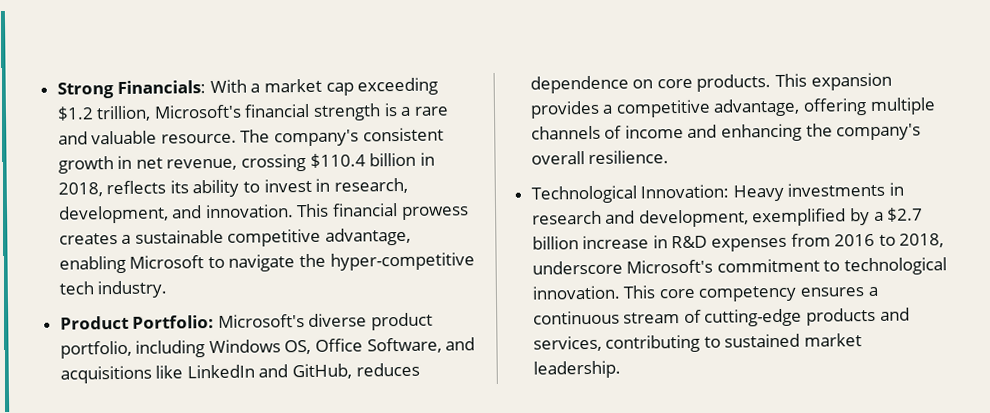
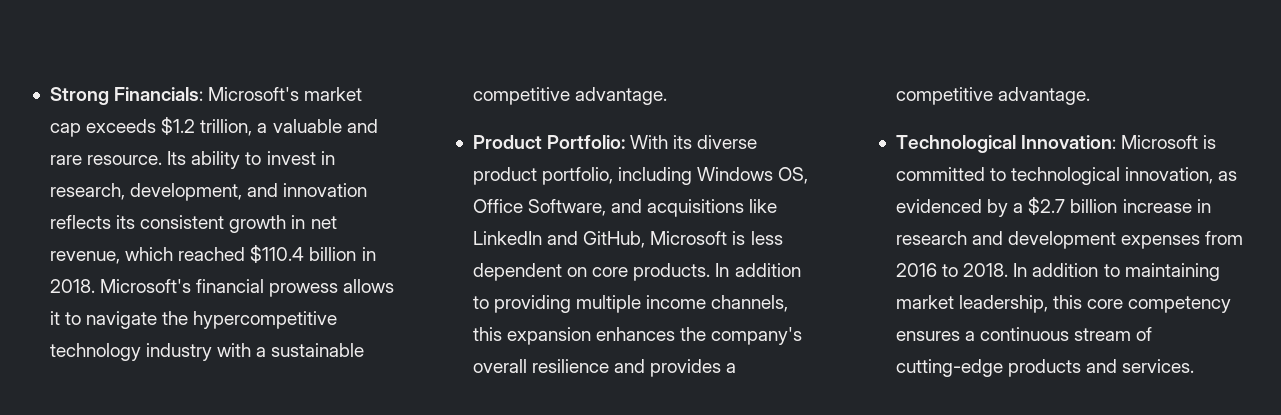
- Strong Financials: With a market cap exceeding $1.2 trillion, Microsoft's financial strength is a rare and valuable resource. The company's consistent growth in net revenue, crossing $110.4 billion in 2018, reflects its ability to invest in research, development, and innovation. This financial prowess creates a sustainable competitive advantage, enabling Microsoft to navigate the hyper-competitive tech industry.
+ Strong Financials: Microsoft's market cap exceeds $1.2 trillion, a valuable and rare resource. Its ability to invest in research, development, and innovation reflects its consistent growth in net revenue, which reached $110.4 billion in 2018. Microsoft's financial prowess allows it to navigate the hypercompetitive technology industry with a sustainable competitive advantage.
- Product Portfolio: Microsoft's diverse product portfolio, including Windows OS, Office Software, and acquisitions like LinkedIn and GitHub, reduces dependence on core products. This expansion provides a competitive advantage, offering multiple channels of income and enhancing the company's overall resilience.
- Technological Innovation: Heavy investments in research and development, exemplified by a $2.7 billion increase in R&D expenses from 2016 to 2018, underscore Microsoft's commitment to technological innovation. This core competency ensures a continuous stream of cutting-edge products and services, contributing to sustained market leadership.
+ Product Portfolio: With its diverse product portfolio, including Windows OS, Office Software, and acquisitions like LinkedIn and GitHub, Microsoft is less dependent on core products. In addition to providing multiple income channels, this expansion enhances the company's overall resilience and provides a competitive advantage.
+ Technological Innovation: Microsoft is committed to technological innovation, as evidenced by a $2.7 billion increase in research and development expenses from 2016 to 2018. In addition to maintaining market leadership, this core competency ensures a continuous stream of cutting-edge products and services.

